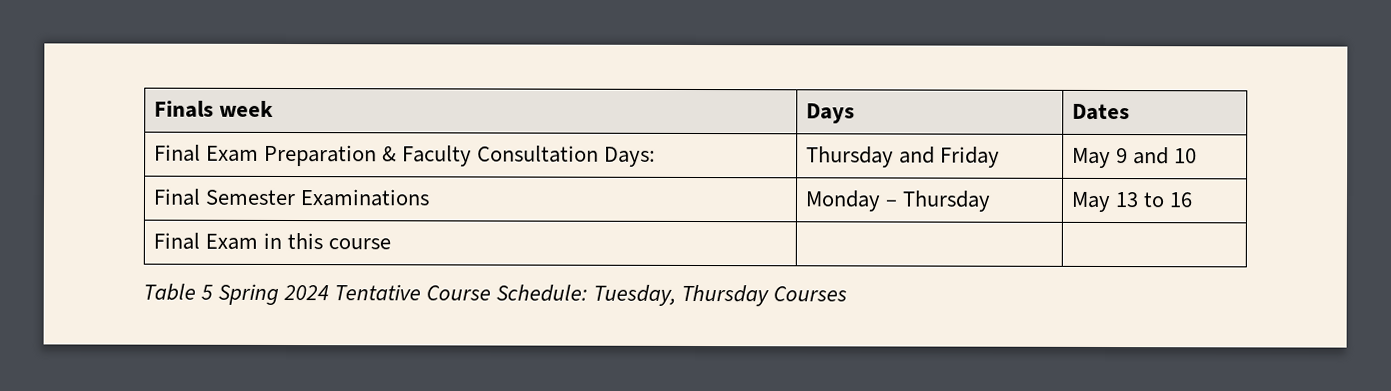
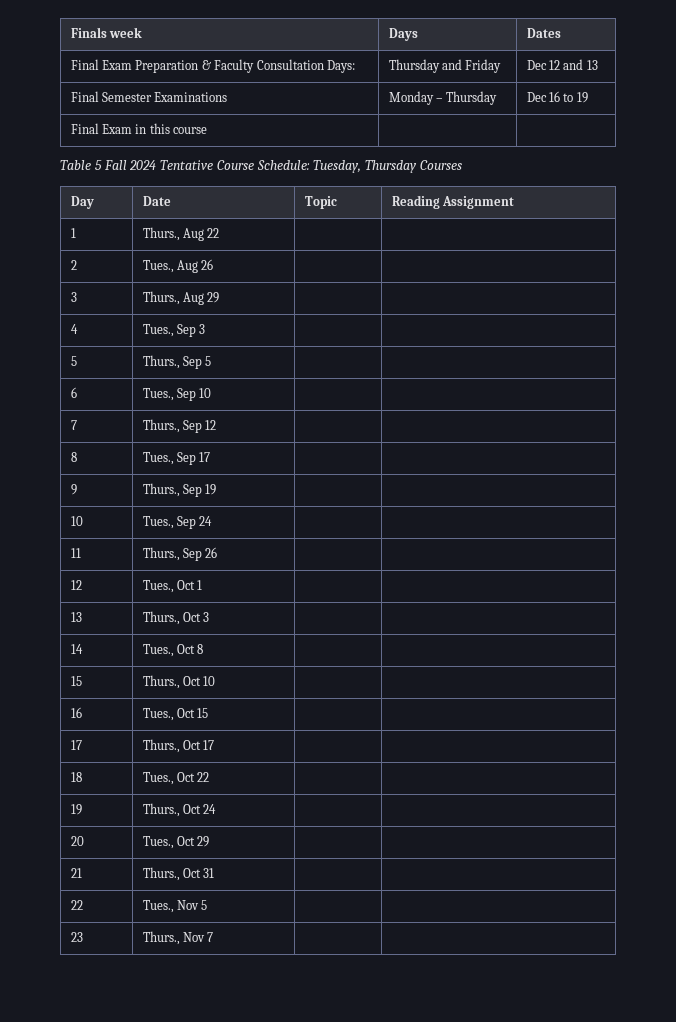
- Final Exam Preparation & Faculty Consultation Days: | Thursday and Friday | May 9 and 10
+ Final Exam Preparation & Faculty Consultation Days: | Thursday and Friday | Dec 12 and 13
- Final Semester Examinations | Monday – Thursday | May 13 to 16
+ Final Semester Examinations | Monday – Thursday | Dec 16 to 19
- Table 5 Spring 2024 Tentative Course Schedule: Tuesday, Thursday Courses
+ Table 5 Fall 2024 Tentative Course Schedule: Tuesday, Thursday Courses
+ Day | Date | Topic | Reading Assignment
+ 1 | Thurs., Aug 22 | |
+ 2 | Tues., Aug 26 | |
+ 3 | Thurs., Aug 29 | |
+ 4 | Tues., Sep 3 | |
+ 5 | Thurs., Sep 5 | |
+ 6 | Tues., Sep 10 | |
+ 7 | Thurs., Sep 12 | |
+ 8 | Tues., Sep 17 | |
+ 9 | Thurs., Sep 19 | |
+ 10 | Tues., Sep 24 | |
+ 11 | Thurs., Sep 26 | |
+ 12 | Tues., Oct 1 | |
+ 13 | Thurs., Oct 3 | |
+ 14 | Tues., Oct 8 | |
+ 15 | Thurs., Oct 10 | |
+ 16 | Tues., Oct 15 | |
+ 17 | Thurs., Oct 17 | |
+ 18 | Tues., Oct 22 | |
+ 19 | Thurs., Oct 24 | |
+ 20 | Tues., Oct 29 | |
+ 21 | Thurs., Oct 31 | |
+ 22 | Tues., Nov 5 | |
+ 23 | Thurs., Nov 7 | |

